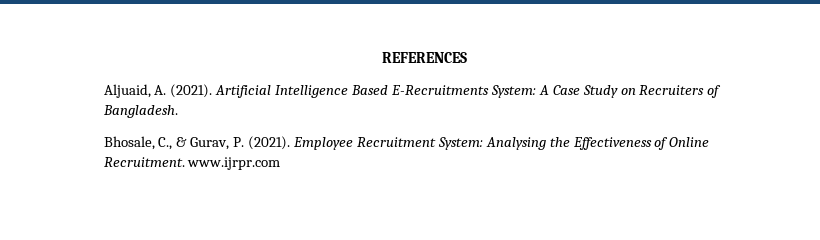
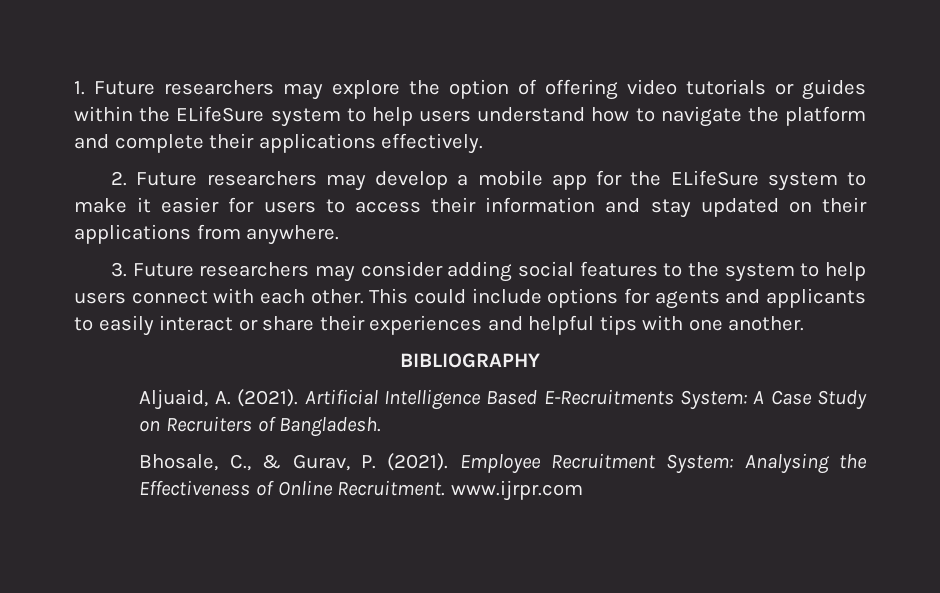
- REFERENCES
+ 1. Future researchers may explore the option of offering video tutorials or guides within the ELifeSure system to help users understand how to navigate the platform and complete their applications effectively.
+ 2. Future researchers may develop a mobile app for the ELifeSure system to make it easier for users to access their information and stay updated on their applications from anywhere.
+ 3. Future researchers may consider adding social features to the system to help users connect with each other. This could include options for agents and applicants to easily interact or share their experiences and helpful tips with one another.
+ BIBLIOGRAPHY

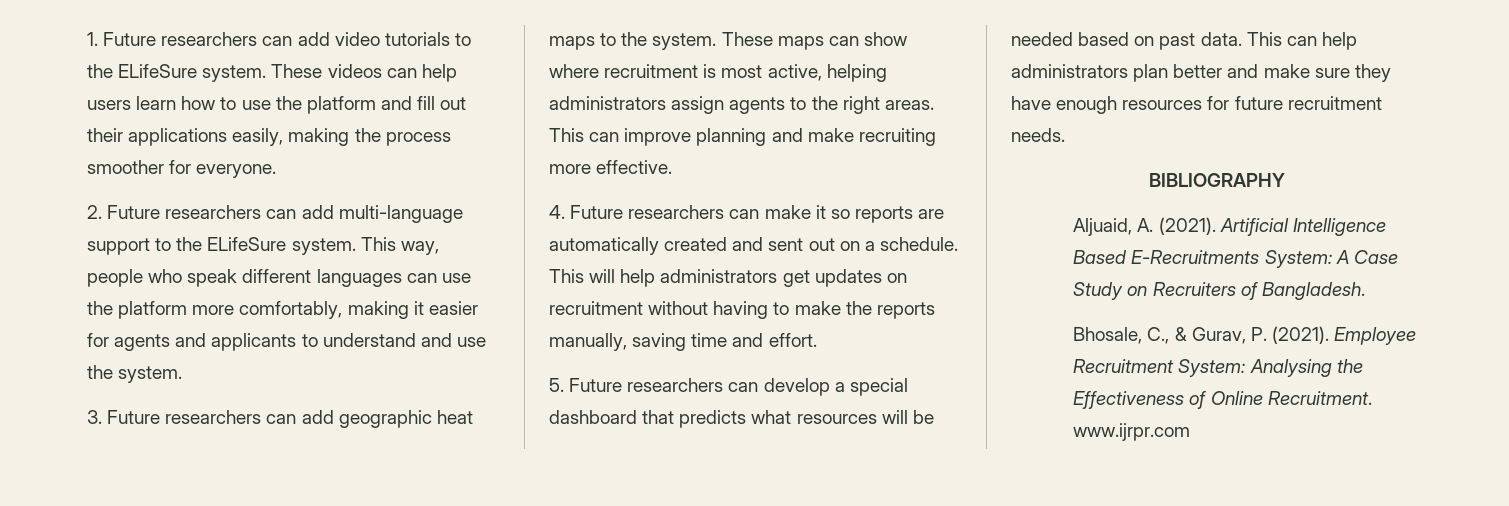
- 1. Future researchers may explore the option of offering video tutorials or guides within the ELifeSure system to help users understand how to navigate the platform and complete their applications effectively.
- 2. Future researchers may develop a mobile app for the ELifeSure system to make it easier for users to access their information and stay updated on their applications from anywhere.
- 3. Future researchers may consider adding social features to the system to help users connect with each other. This could include options for agents and applicants to easily interact or share their experiences and helpful tips with one another.
+ 1. Future researchers can add video tutorials to the ELifeSure system. These videos can help users learn how to use the platform and fill out their applications easily, making the process smoother for everyone.
+ 2. Future researchers can add multi-language support to the ELifeSure system. This way, people who speak different languages can use the platform more comfortably, making it easier for agents and applicants to understand and use the system.
+ 3. Future researchers can add geographic heat maps to the system. These maps can show where recruitment is most active, helping administrators assign agents to the right areas. This can improve planning and make recruiting more effective.
+ 4. Future researchers can make it so reports are automatically created and sent out on a schedule. This will help administrators get updates on recruitment without having to make the reports manually, saving time and effort.
+ 5. Future researchers can develop a special dashboard that predicts what resources will be needed based on past data. This can help administrators plan better and make sure they have enough resources for future recruitment needs.

